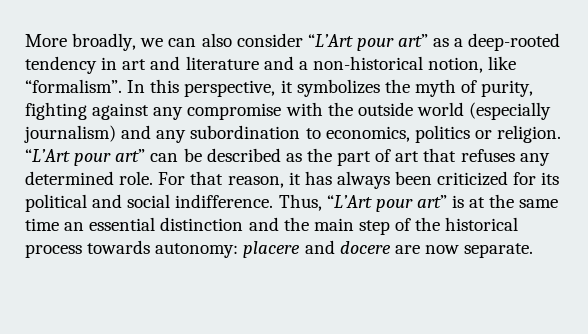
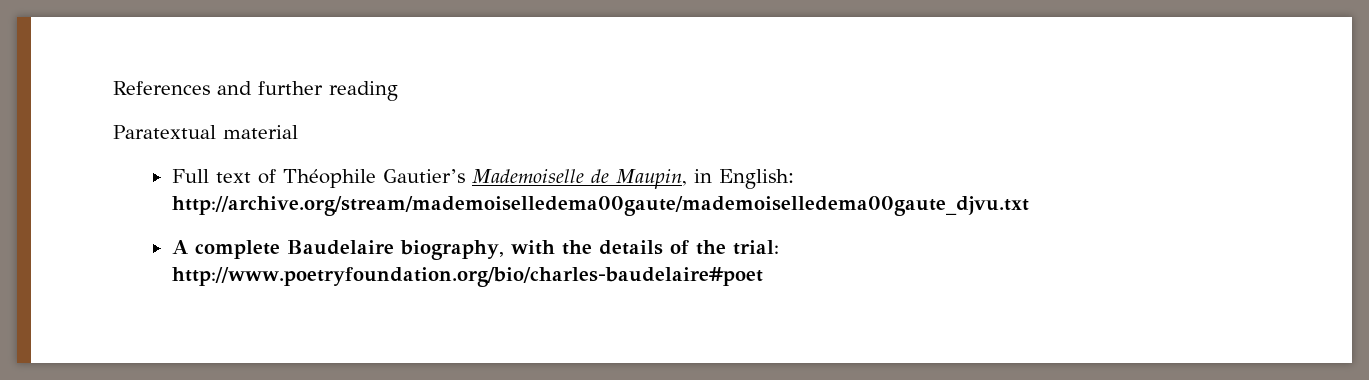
- More broadly, we can also consider “L’Art pour art” as a deep-rooted tendency in art and literature and a non-historical notion, like “formalism”. In this perspective, it symbolizes the myth of purity, fighting against any compromise with the outside world (especially journalism) and any subordination to economics, politics or religion. “L’Art pour art” can be described as the part of art that refuses any determined role. For that reason, it has always been criticized for its political and social indifference. Thus, “L’Art pour art” is at the same time an essential distinction and the main step of the historical process towards autonomy: placere and docere are now separate.
+ References and further reading
+ Paratextual material
+ Full text of Théophile Gautier’s Mademoiselle de Maupin, in English: http://archive.org/stream/mademoiselledema00gaute/mademoiselledema00gaute_djvu.txt
+ A complete Baudelaire biography, with the details of the trial: http://www.poetryfoundation.org/bio/charles-baudelaire#poet

